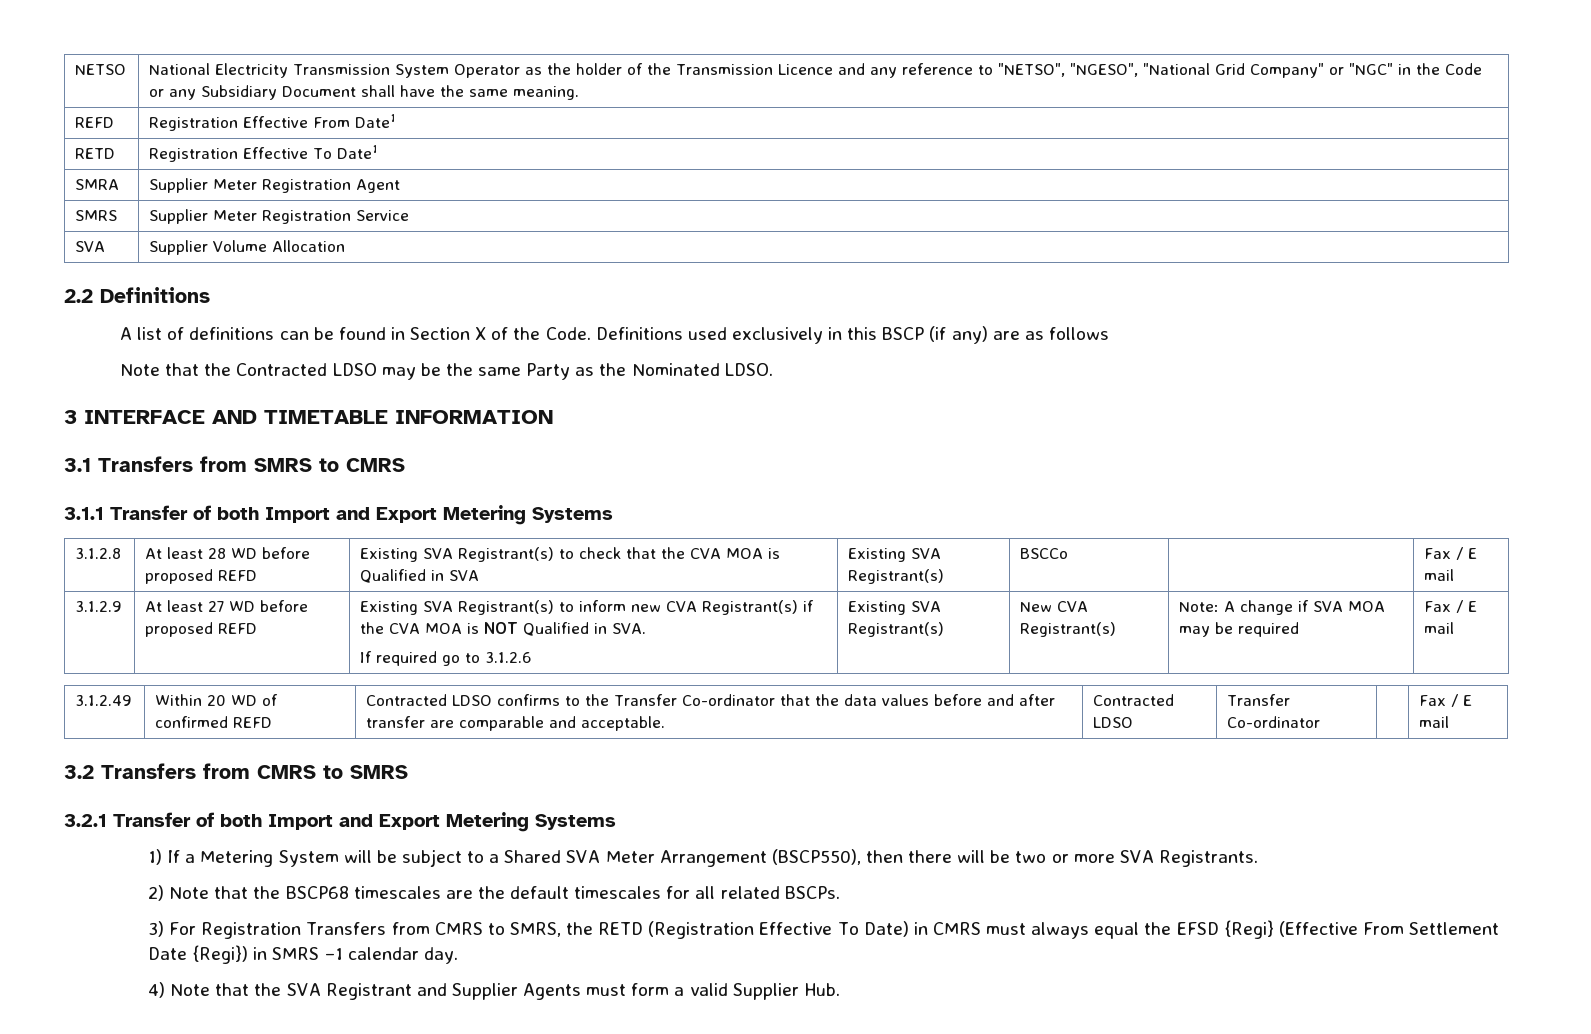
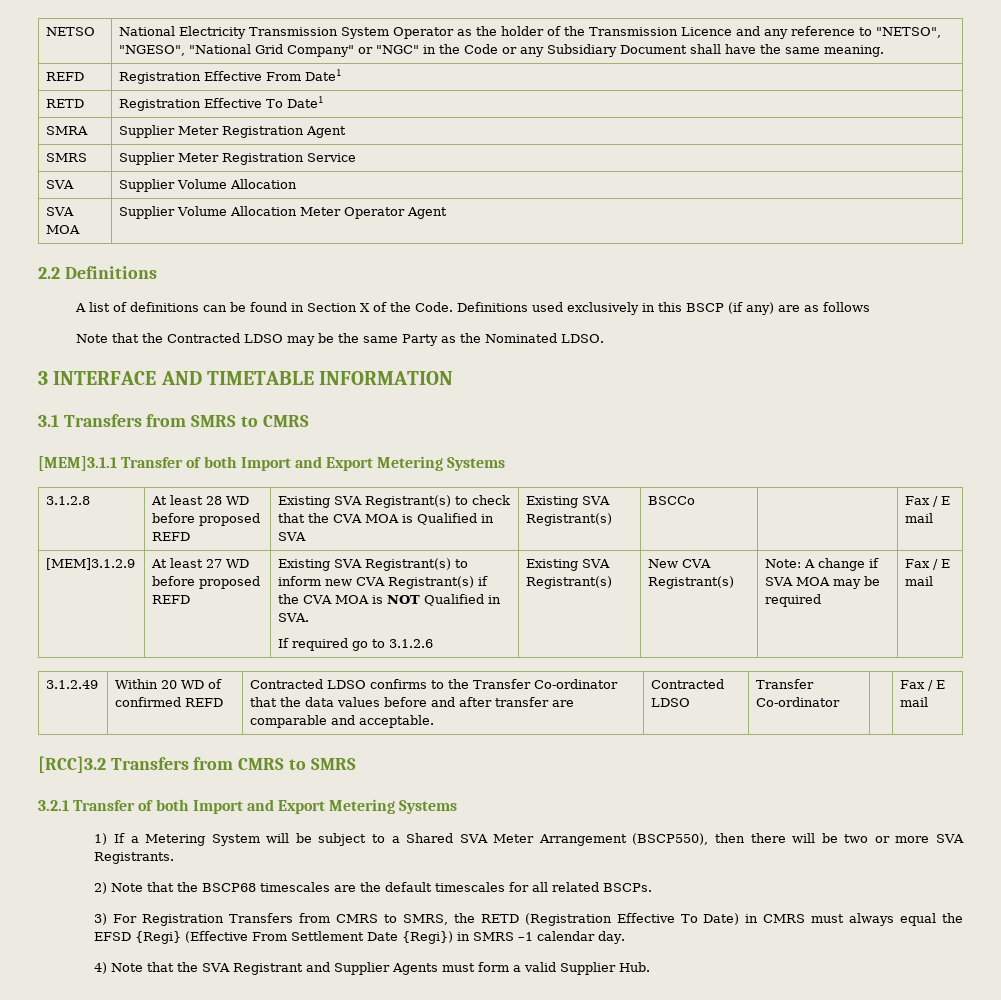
+ SVA MOA | Supplier Volume Allocation Meter Operator Agent
- 3.1.1 Transfer of both Import and Export Metering Systems
+ [MEM]3.1.1 Transfer of both Import and Export Metering Systems
- 3.1.2.9
+ [MEM]3.1.2.9
- 3.2 Transfers from CMRS to SMRS
+ [RCC]3.2 Transfers from CMRS to SMRS

